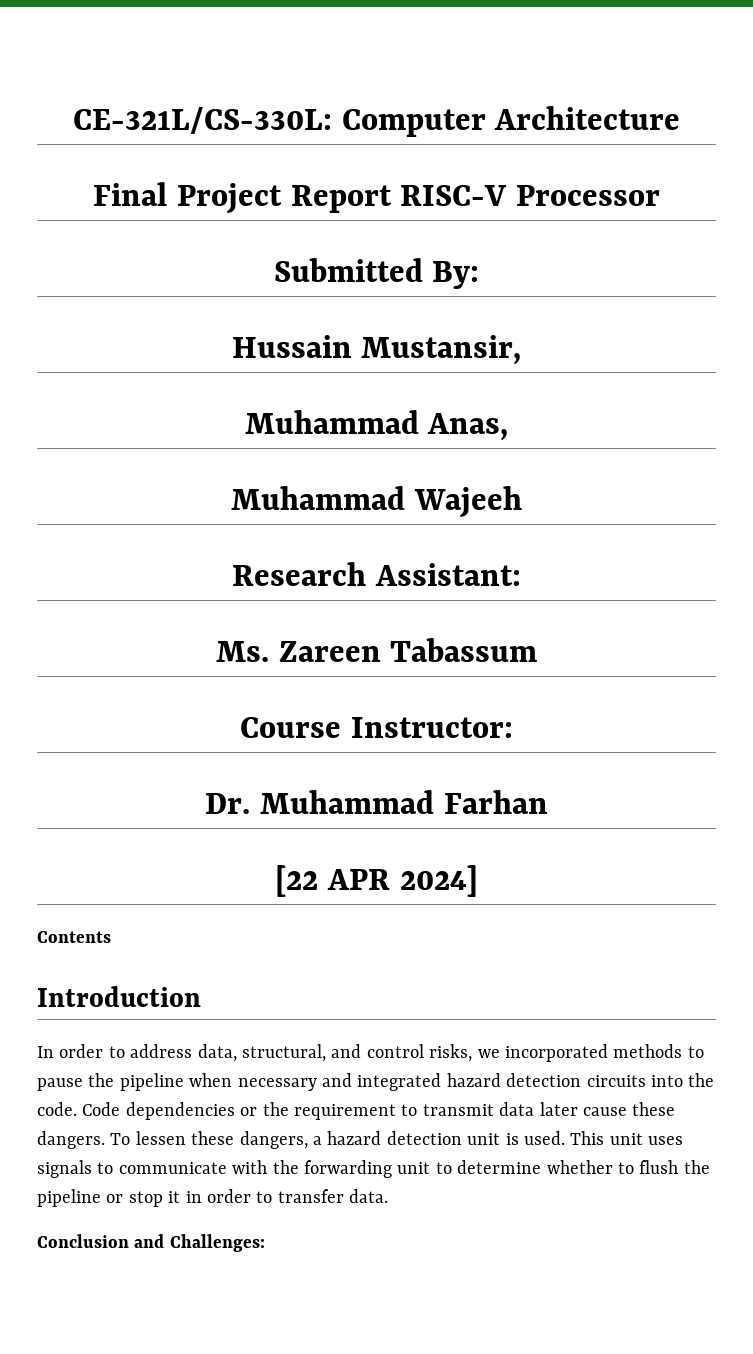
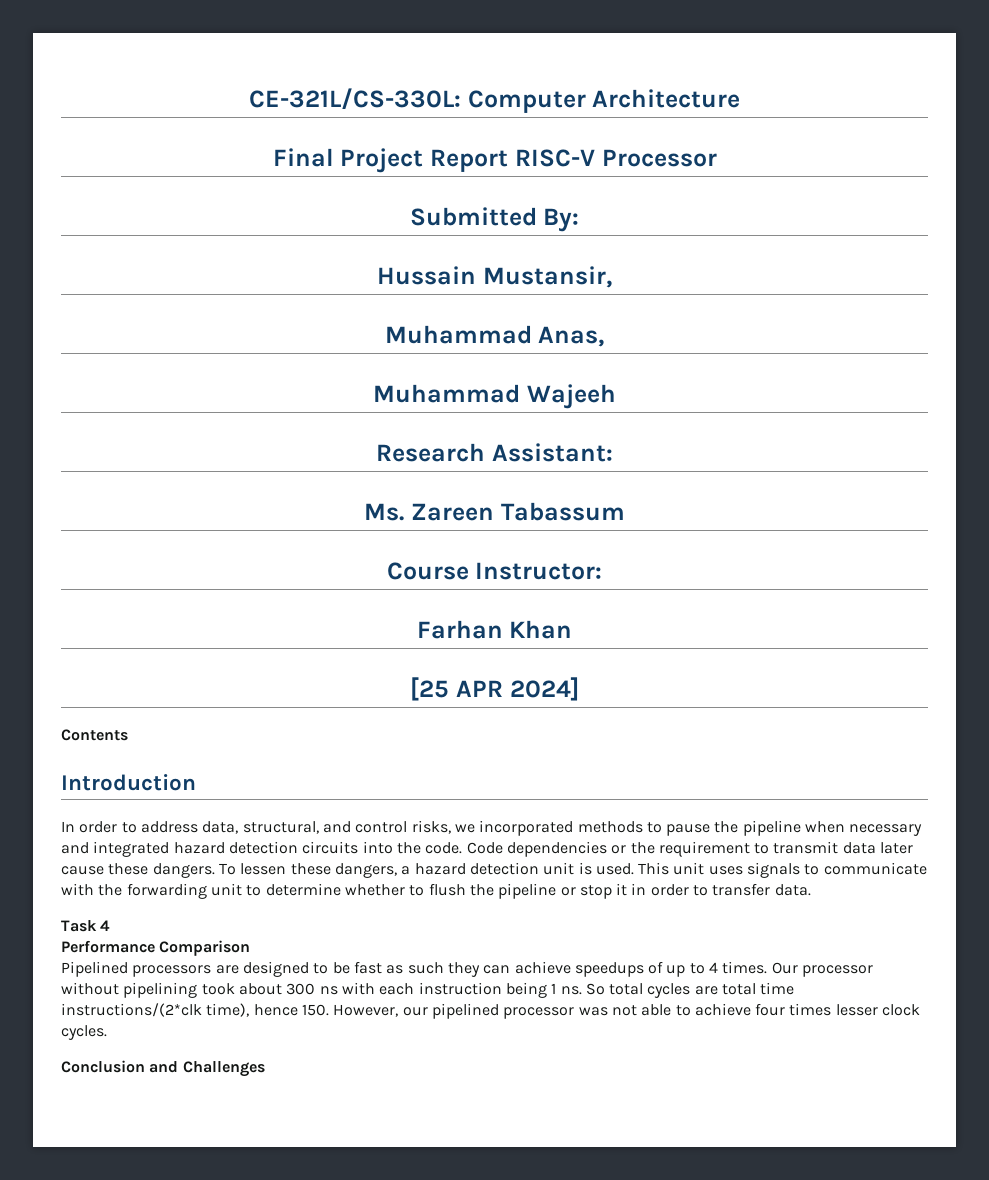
- Dr. Muhammad Farhan
- [22 APR 2024]
+ Farhan Khan
+ [25 APR 2024]
+ Task 4
+ Performance Comparison
+ Pipelined processors are designed to be fast as such they can achieve speedups of up to 4 times. Our processor without pipelining took about 300 ns with each instruction being 1 ns. So total cycles are total time instructions/(2*clk time), hence 150. However, our pipelined processor was not able to achieve four times lesser clock cycles.
- Conclusion and Challenges:
+ Conclusion and Challenges

